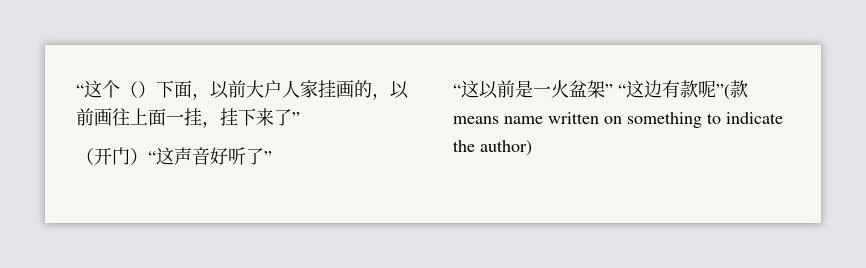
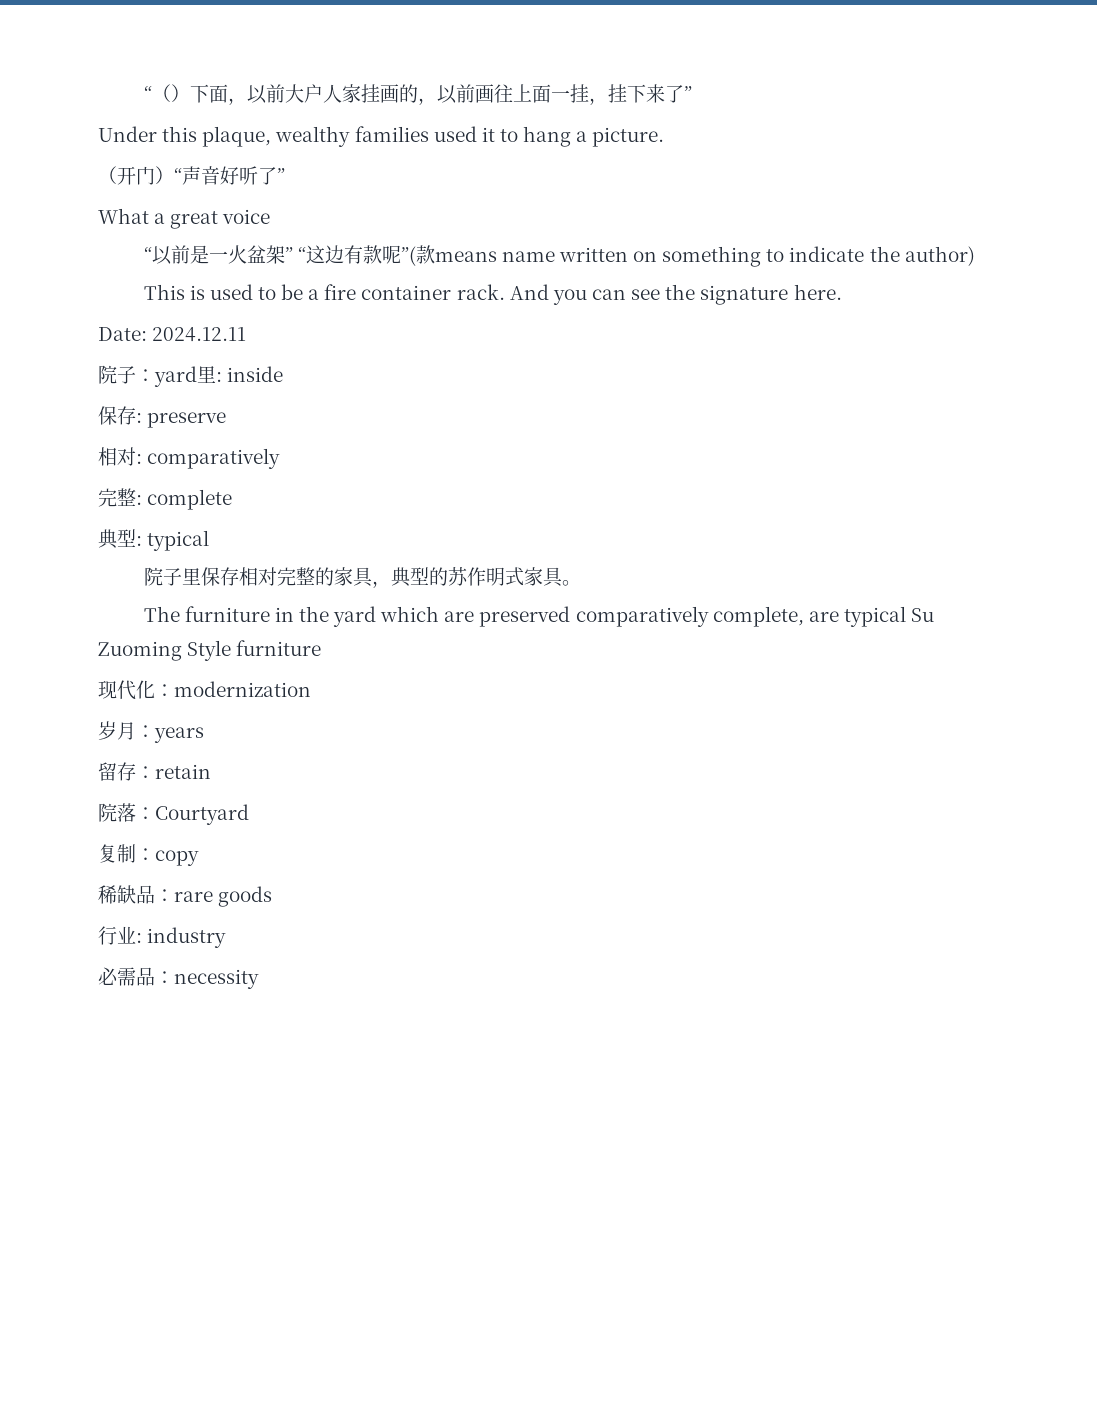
- “这个（）下面，以前大户人家挂画的，以前画往上面一挂，挂下来了”
+ “（）下面，以前大户人家挂画的，以前画往上面一挂，挂下来了”
+ Under this plaque, wealthy families used it to hang a picture.
- （开门）“这声音好听了”
+ （开门）“声音好听了”
- “这以前是一火盆架” “这边有款呢”(款means name written on something to indicate the author)
+ What a great voice
+ “以前是一火盆架” “这边有款呢”(款means name written on something to indicate the author)
+ This is used to be a fire container rack. And you can see the signature here.
+ Date: 2024.12.11
+ 院子：yard里: inside
+ 保存: preserve
+ 相对: comparatively
+ 完整: complete
+ 典型: typical
+ 院子里保存相对完整的家具，典型的苏作明式家具。
+ The furniture in the yard which are preserved comparatively complete, are typical Su Zuoming Style furniture
+ 现代化：modernization
+ 岁月：years
+ 留存：retain
+ 院落：Courtyard
+ 复制：copy
+ 稀缺品：rare goods
+ 行业: industry
+ 必需品：necessity

